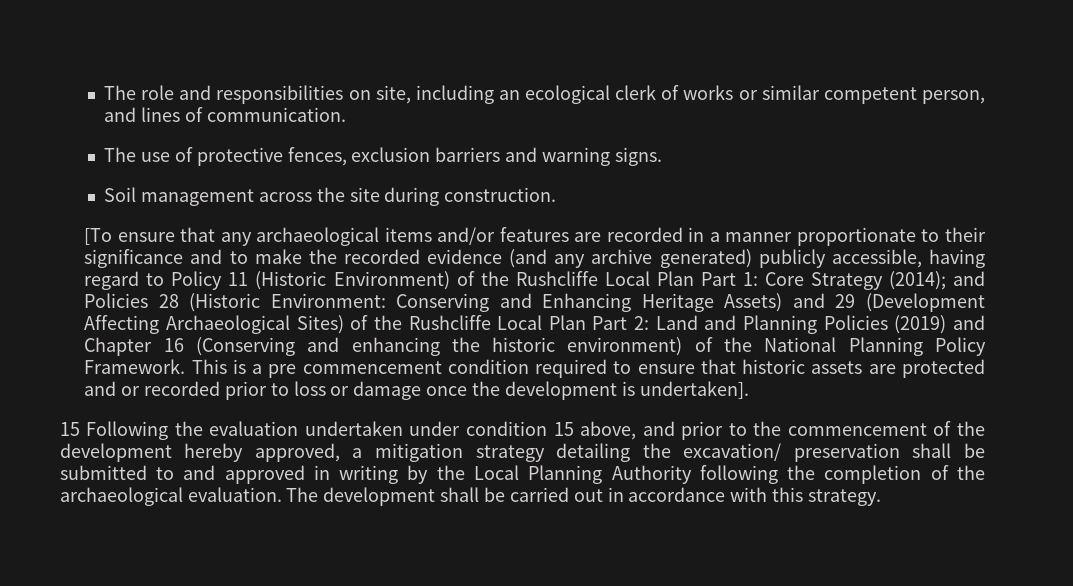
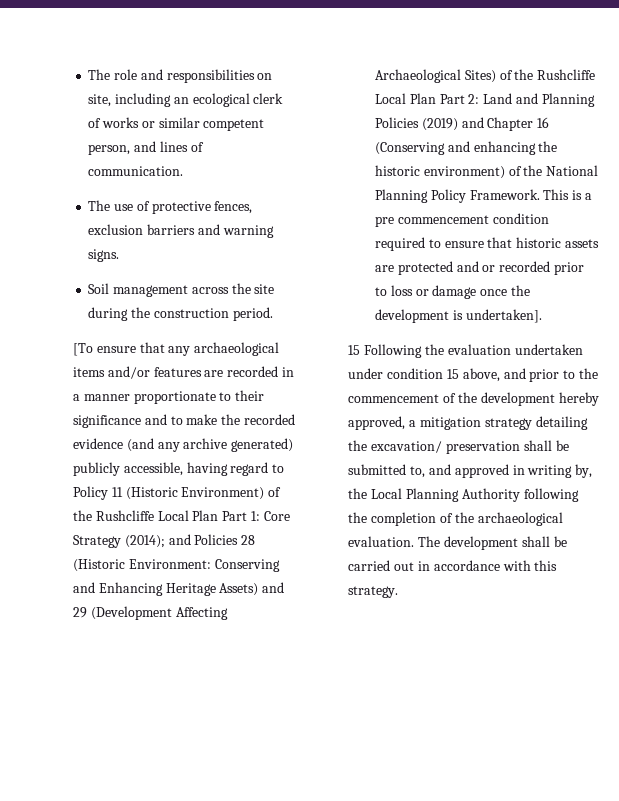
- Soil management across the site during construction.
+ Soil management across the site during the construction period.
- 15 Following the evaluation undertaken under condition 15 above, and prior to the commencement of the development hereby approved, a mitigation strategy detailing the excavation/ preservation shall be submitted to and approved in writing by the Local Planning Authority following the completion of the archaeological evaluation.
+ 15 Following the evaluation undertaken under condition 15 above, and prior to the commencement of the development hereby approved, a mitigation strategy detailing the excavation/ preservation shall be submitted to, and approved in writing by, the Local Planning Authority following the completion of the archaeological evaluation.

